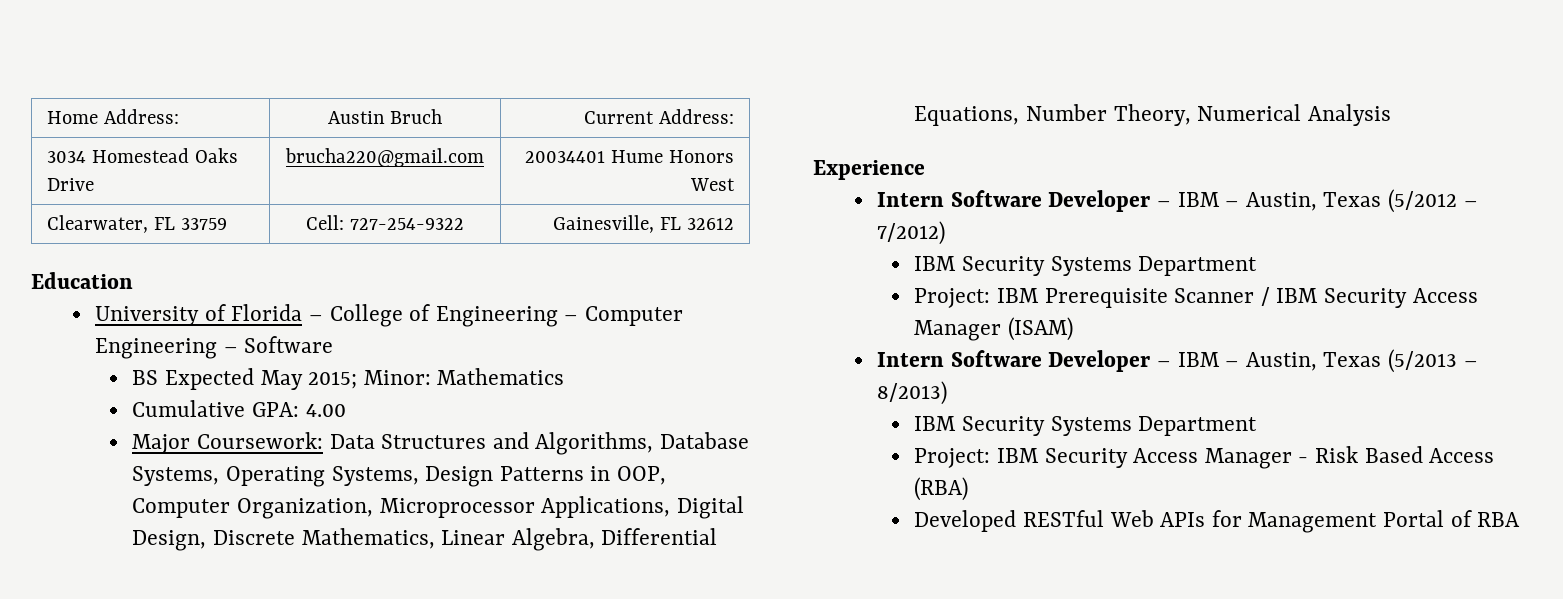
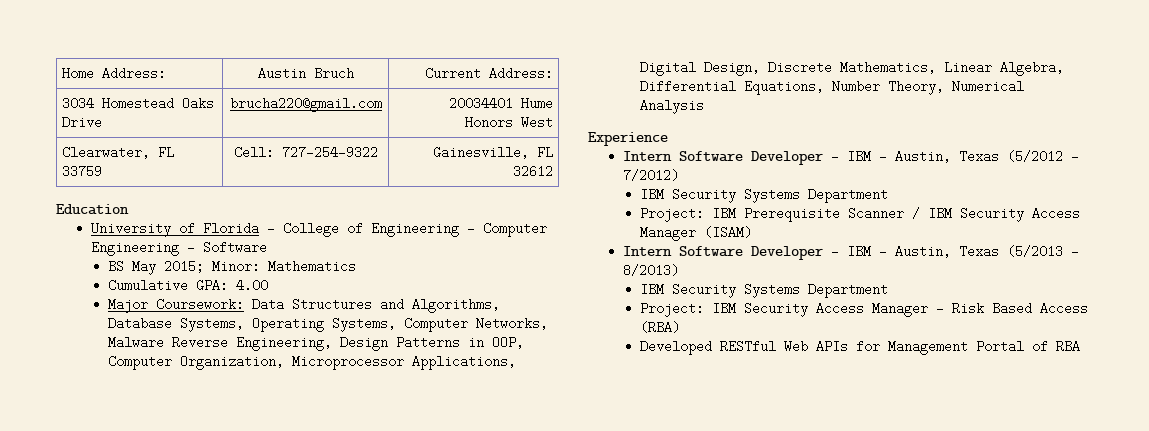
- BS Expected May 2015; Minor: Mathematics
+ BS May 2015; Minor: Mathematics
- Major Coursework: Data Structures and Algorithms, Database Systems, Operating Systems, Design Patterns in OOP, Computer Organization, Microprocessor Applications, Digital Design, Discrete Mathematics, Linear Algebra, Differential Equations, Number Theory, Numerical Analysis
+ Major Coursework: Data Structures and Algorithms, Database Systems, Operating Systems, Computer Networks, Malware Reverse Engineering, Design Patterns in OOP, Computer Organization, Microprocessor Applications, Digital Design, Discrete Mathematics, Linear Algebra, Differential Equations, Number Theory, Numerical Analysis

